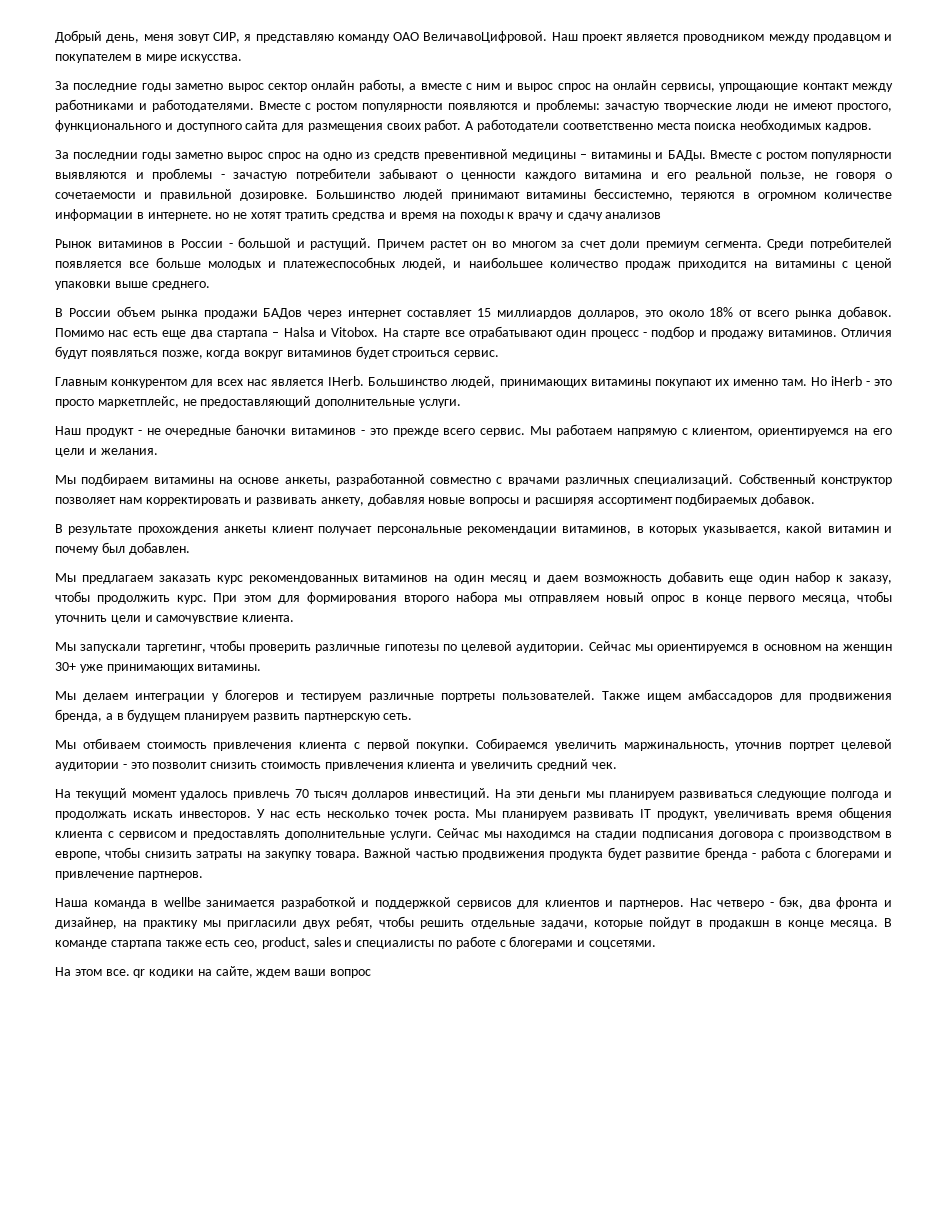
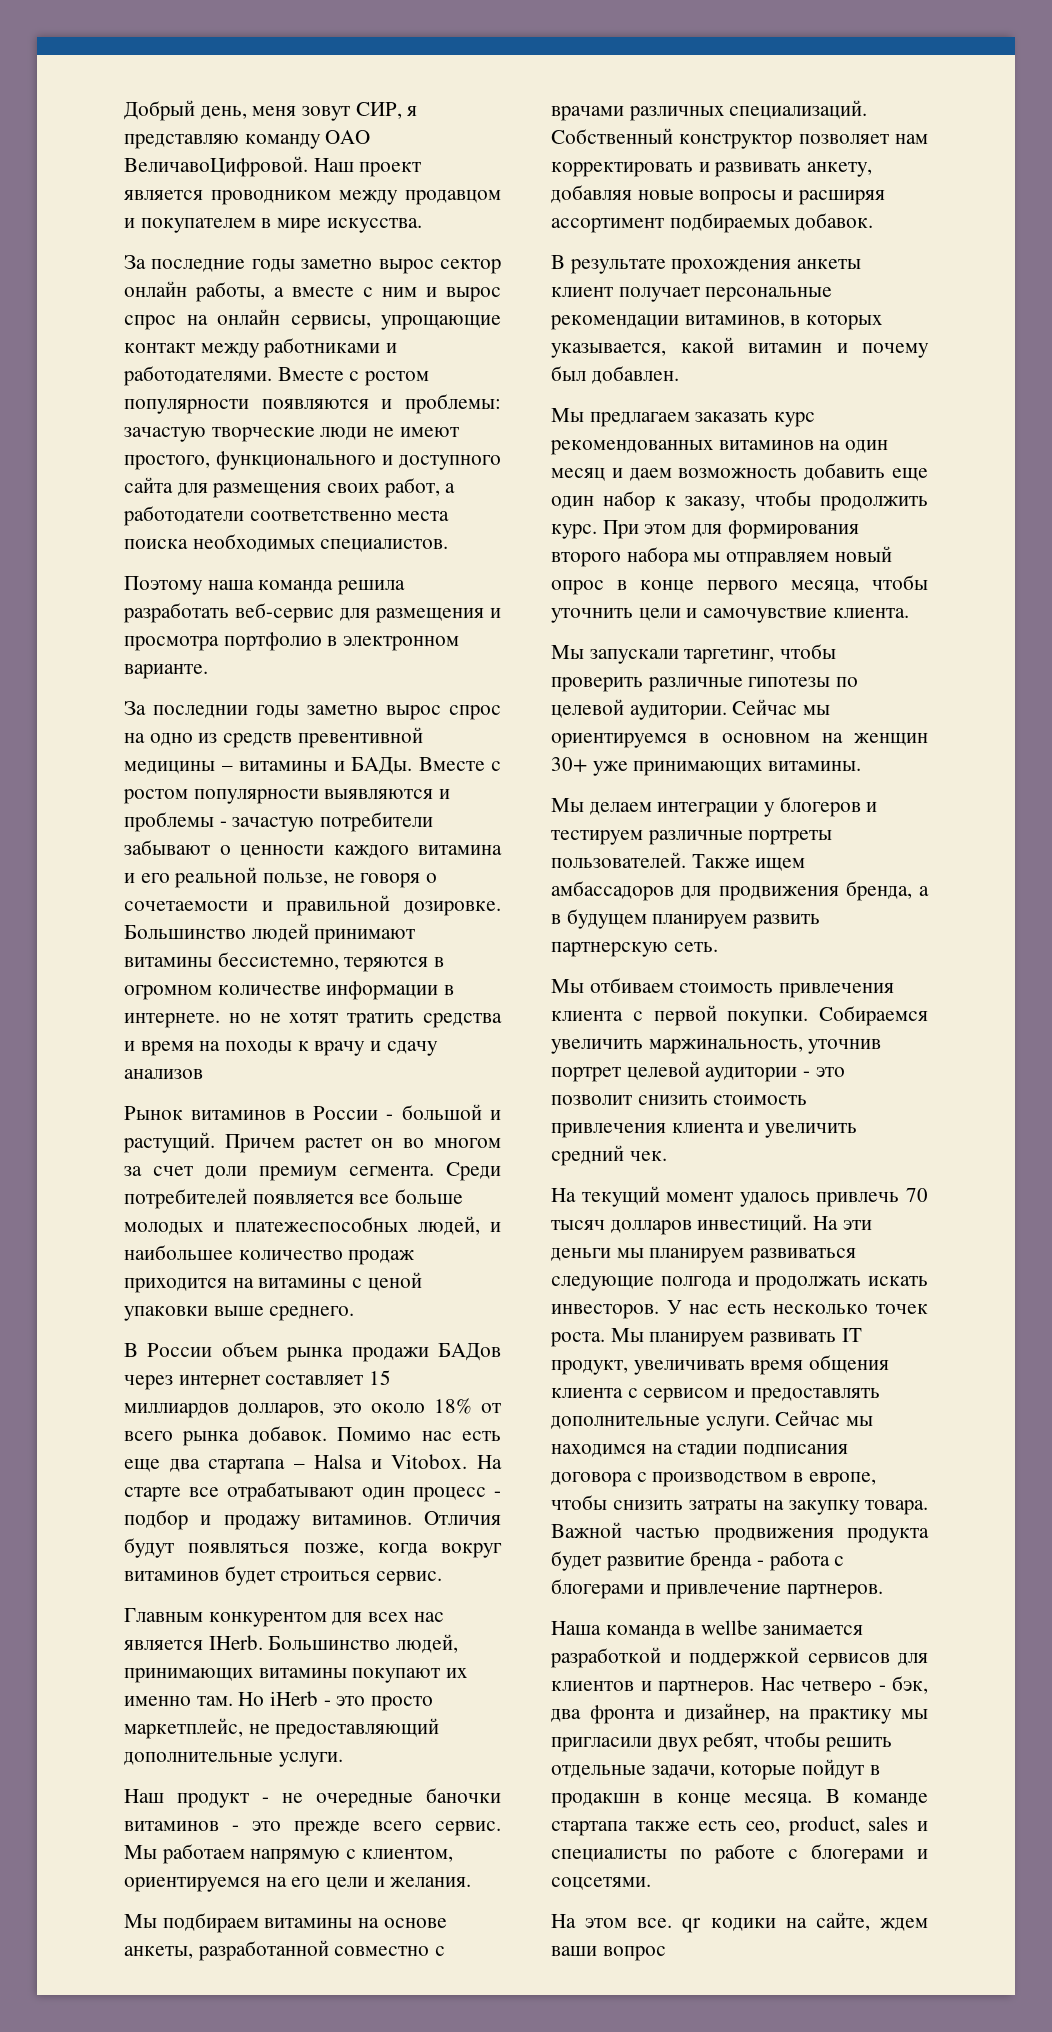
- Вместе с ростом популярности появляются и проблемы: зачастую творческие люди не имеют простого, функционального и доступного сайта для размещения своих работ. А работодатели соответственно места поиска необходимых кадров.
+ Вместе с ростом популярности появляются и проблемы: зачастую творческие люди не имеют простого, функционального и доступного сайта для размещения своих работ, а работодатели соответственно места поиска необходимых специалистов.
+ Поэтому наша команда решила разработать веб-сервис для размещения и просмотра портфолио в электронном варианте.

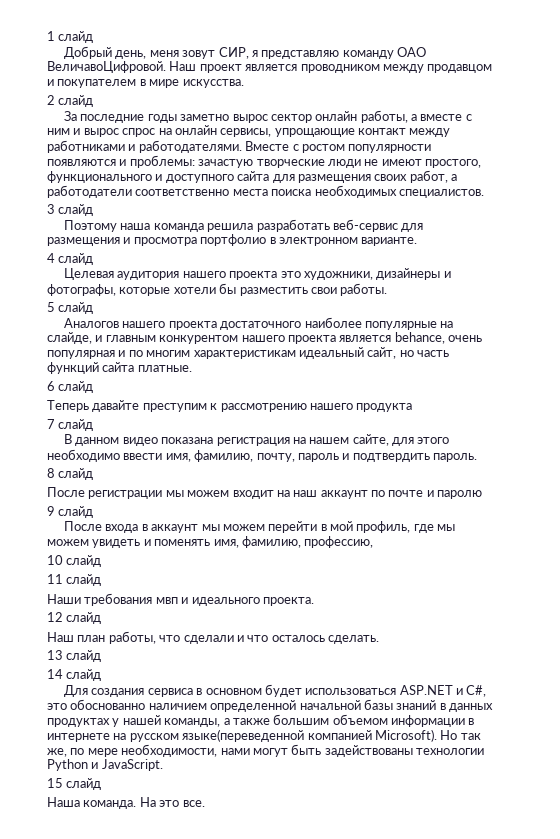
+ 1 слайд
+ 2 слайд
+ 3 слайд
- За последнии годы заметно вырос спрос на одно из средств превентивной медицины – витамины и БАДы. Вместе с ростом популярности выявляются и проблемы - зачастую потребители забывают о ценности каждого витамина и его реальной пользе, не говоря о сочетаемости и правильной дозировке. Большинство людей принимают витамины бессистемно, теряются в огромном количестве информации в интернете. но не хотят тратить средства и время на походы к врачу и сдачу анализов
- Рынок витаминов в России - большой и растущий. Причем растет он во многом за счет доли премиум сегмента. Среди потребителей появляется все больше молодых и платежеспособных людей, и наибольшее количество продаж приходится на витамины с ценой упаковки выше среднего.
- В России объем рынка продажи БАДов через интернет составляет 15 миллиардов долларов, это около 18% от всего рынка добавок. Помимо нас есть еще два стартапа – Halsa и Vitobox. На старте все отрабатывают один процесс - подбор и продажу витаминов. Отличия будут появляться позже, когда вокруг витаминов будет строиться сервис.
- Главным конкурентом для всех нас является IHerb. Большинство людей, принимающих витамины покупают их именно там. Но iHerb - это просто маркетплейс, не предоставляющий дополнительные услуги.
- Наш продукт - не очередные баночки витаминов - это прежде всего сервис. Мы работаем напрямую с клиентом, ориентируемся на его цели и желания.
- Мы подбираем витамины на основе анкеты, разработанной совместно с врачами различных специализаций. Собственный конструктор позволяет нам корректировать и развивать анкету, добавляя новые вопросы и расширяя ассортимент подбираемых добавок.
- В результате прохождения анкеты клиент получает персональные рекомендации витаминов, в которых указывается, какой витамин и почему был добавлен.
- Мы предлагаем заказать курс рекомендованных витаминов на один месяц и даем возможность добавить еще один набор к заказу, чтобы продолжить курс. При этом для формирования второго набора мы отправляем новый опрос в конце первого месяца, чтобы уточнить цели и самочувствие клиента.
- Мы запускали таргетинг, чтобы проверить различные гипотезы по целевой аудитории. Сейчас мы ориентируемся в основном на женщин 30+ уже принимающих витамины.
- Мы делаем интеграции у блогеров и тестируем различные портреты пользователей. Также ищем амбассадоров для продвижения бренда, а в будущем планируем развить партнерскую сеть.
- Мы отбиваем стоимость привлечения клиента с первой покупки. Собираемся увеличить маржинальность, уточнив портрет целевой аудитории - это позволит снизить стоимость привлечения клиента и увеличить средний чек.
- На текущий момент удалось привлечь 70 тысяч долларов инвестиций. На эти деньги мы планируем развиваться следующие полгода и продолжать искать инвесторов. У нас есть несколько точек роста. Мы планируем развивать IT продукт, увеличивать время общения клиента с сервисом и предоставлять дополнительные услуги. Сейчас мы находимся на стадии подписания договора с производством в европе, чтобы снизить затраты на закупку товара. Важной частью продвижения продукта будет развитие бренда - работа с блогерами и привлечение партнеров.
- Наша команда в wellbe занимается разработкой и поддержкой сервисов для клиентов и партнеров. Нас четверо - бэк, два фронта и дизайнер, на практику мы пригласили двух ребят, чтобы решить отдельные задачи, которые пойдут в продакшн в конце месяца. В команде стартапа также есть ceo, product, sales и специалисты по работе с блогерами и соцсетями.
- На этом все. qr кодики на сайте, ждем ваши вопрос
+ 4 слайд
+ Целевая аудитория нашего проекта это художники, дизайнеры и фотографы, которые хотели бы разместить свои работы.
+ 5 слайд
+ Аналогов нашего проекта достаточного наиболее популярные на слайде, и главным конкурентом нашего проекта является behance, очень популярная и по многим характеристикам идеальный сайт, но часть функций сайта платные.
+ 6 слайд
+ Теперь давайте преступим к рассмотрению нашего продукта
+ 7 слайд
+ В данном видео показана регистрация на нашем сайте, для этого необходимо ввести имя, фамилию, почту, пароль и подтвердить пароль.
+ 8 слайд
+ После регистрации мы можем входит на наш аккаунт по почте и паролю
+ 9 слайд
+ После входа в аккаунт мы можем перейти в мой профиль, где мы можем увидеть и поменять имя, фамилию, профессию,
+ 10 слайд
+ 11 слайд
+ Наши требования мвп и идеального проекта.
+ 12 слайд
+ Наш план работы, что сделали и что осталось сделать.
+ 13 слайд
+ 14 слайд
+ Для создания сервиса в основном будет использоваться ASP.NET и C#, это обоснованно наличием определенной начальной базы знаний в данных продуктах у нашей команды, а также большим объемом информации в интернете на русском языке(переведенной компанией Microsoft). Но так же, по мере необходимости, нами могут быть задействованы технологии Python и JavaScript.
+ 15 слайд
+ Наша команда. На это все.

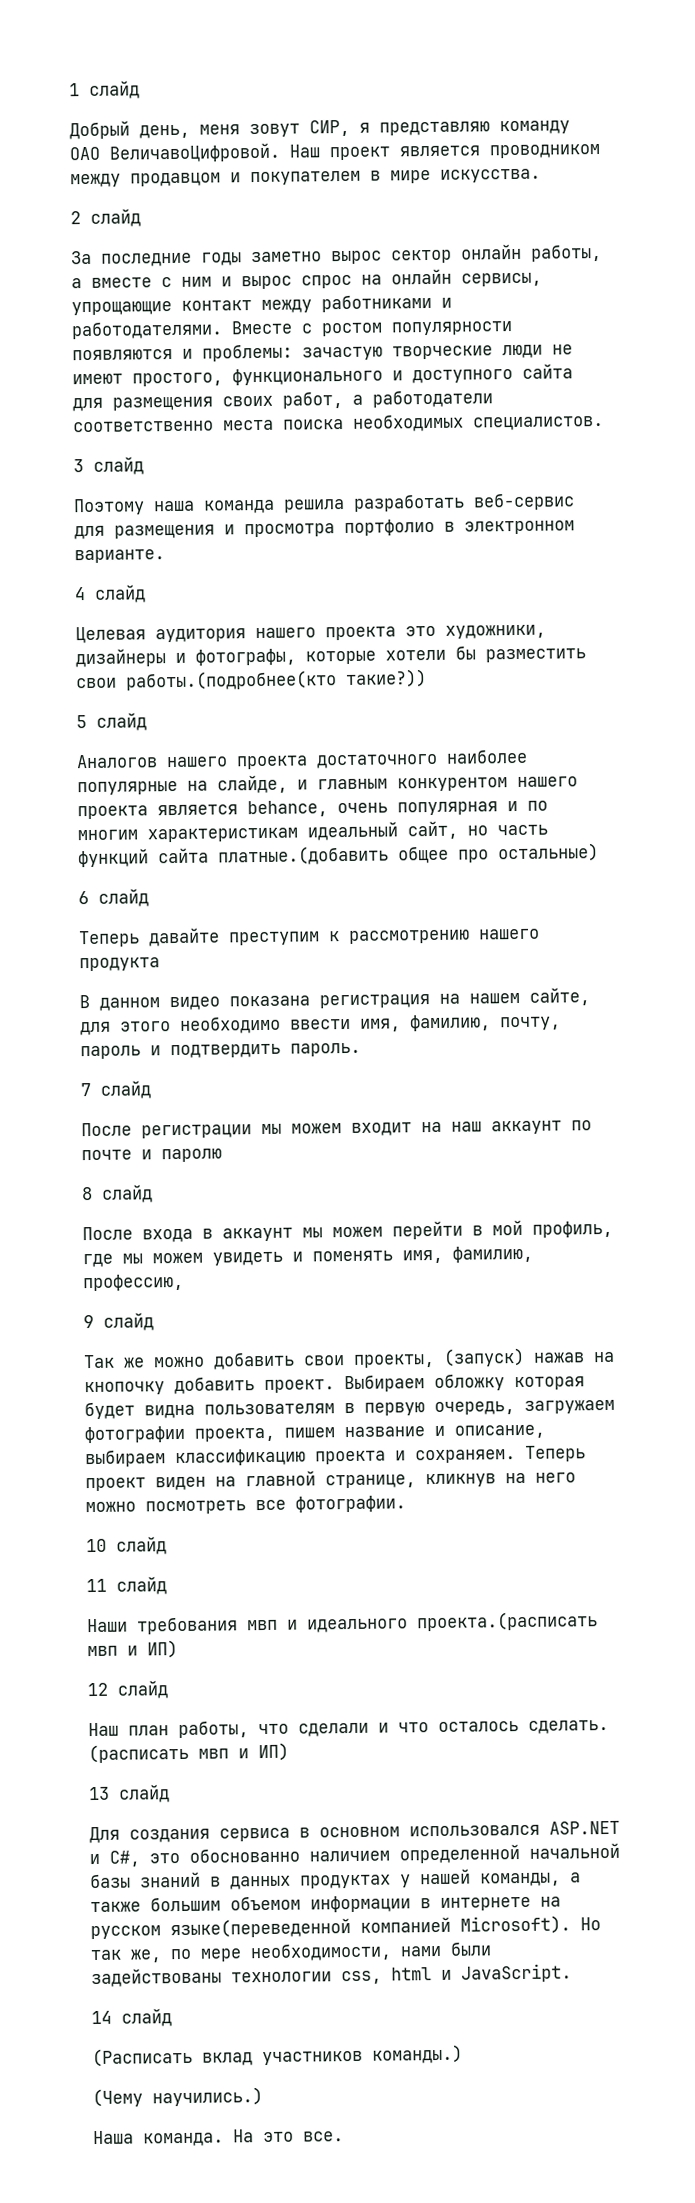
- Целевая аудитория нашего проекта это художники, дизайнеры и фотографы, которые хотели бы разместить свои работы.
+ Целевая аудитория нашего проекта это художники, дизайнеры и фотографы, которые хотели бы разместить свои работы.(подробнее(кто такие?))
- Аналогов нашего проекта достаточного наиболее популярные на слайде, и главным конкурентом нашего проекта является behance, очень популярная и по многим характеристикам идеальный сайт, но часть функций сайта платные.
+ Аналогов нашего проекта достаточного наиболее популярные на слайде, и главным конкурентом нашего проекта является behance, очень популярная и по многим характеристикам идеальный сайт, но часть функций сайта платные.(добавить общее про остальные)
- 7 слайд
- 8 слайд
+ 7 слайд
- 9 слайд
+ 8 слайд
+ 9 слайд
+ Так же можно добавить свои проекты, (запуск) нажав на кнопочку добавить проект. Выбираем обложку которая будет видна пользователям в первую очередь, загружаем фотографии проекта, пишем название и описание, выбираем классификацию проекта и сохраняем. Теперь проект виден на главной странице, кликнув на него можно посмотреть все фотографии.
- Наши требования мвп и идеального проекта.
+ Наши требования мвп и идеального проекта.(расписать мвп и ИП)
+ (расписать мвп и ИП)
- 14 слайд
- Для создания сервиса в основном будет использоваться ASP.NET и C#, это обоснованно наличием определенной начальной базы знаний в данных продуктах у нашей команды, а также большим объемом информации в интернете на русском языке(переведенной компанией Microsoft).
+ Для создания сервиса в основном использовался ASP.NET и C#, это обоснованно наличием определенной начальной базы знаний в данных продуктах у нашей команды, а также большим объемом информации в интернете на русском языке(переведенной компанией Microsoft).
- Но так же, по мере необходимости, нами могут быть задействованы технологии Python и JavaScript.
+ Но так же, по мере необходимости, нами были задействованы технологии css, html и JavaScript.
- 15 слайд
+ 14 слайд
+ (Расписать вклад участников команды.)
+ (Чему научились.)

